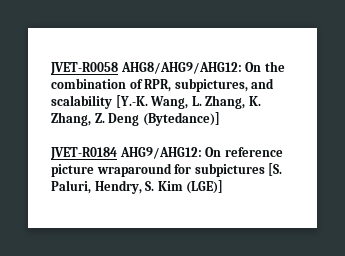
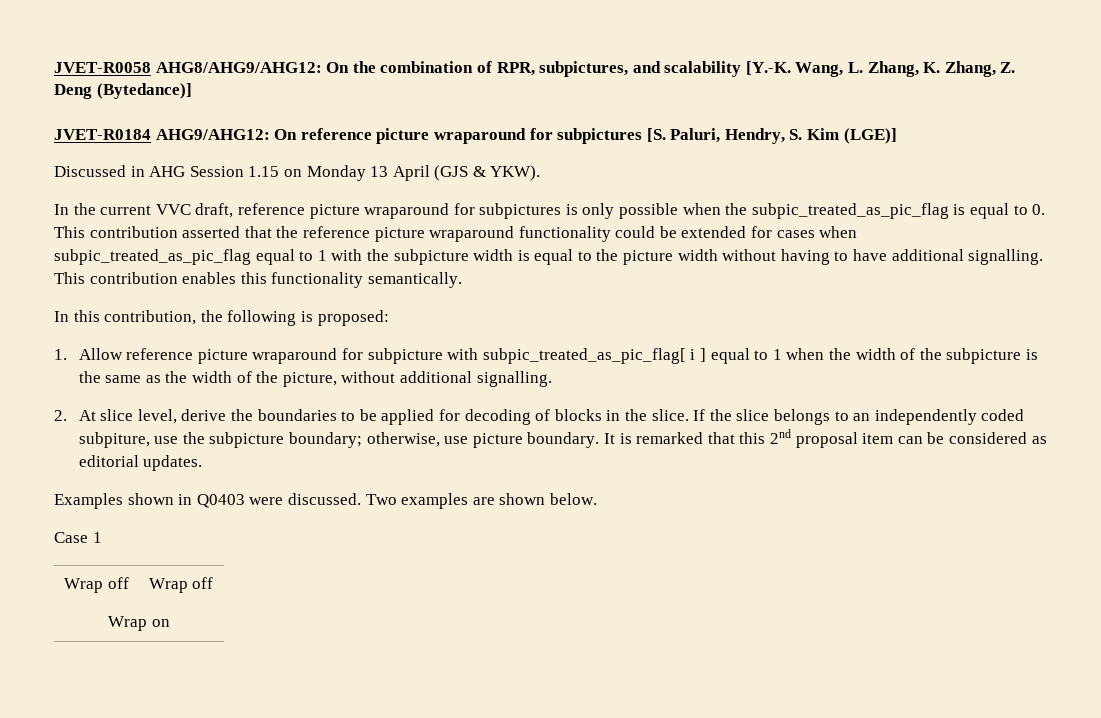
+ Discussed in AHG Session 1.15 on Monday 13 April (GJS & YKW).
+ In the current VVC draft, reference picture wraparound for subpictures is only possible when the subpic_treated_as_pic_flag is equal to 0. This contribution asserted that the reference picture wraparound functionality could be extended for cases when subpic_treated_as_pic_flag equal to 1 with the subpicture width is equal to the picture width without having to have additional signalling. This contribution enables this functionality semantically.
+ In this contribution, the following is proposed:
+ 1. Allow reference picture wraparound for subpicture with subpic_treated_as_pic_flag[ i ] equal to 1 when the width of the subpicture is the same as the width of the picture, without additional signalling.
+ 2. At slice level, derive the boundaries to be applied for decoding of blocks in the slice. If the slice belongs to an independently coded subpiture, use the subpicture boundary; otherwise, use picture boundary. It is remarked that this 2nd proposal item can be considered as editorial updates.
+ Examples shown in Q0403 were discussed. Two examples are shown below.
+ Case 1
+ Wrap off | Wrap off
+ Wrap on

